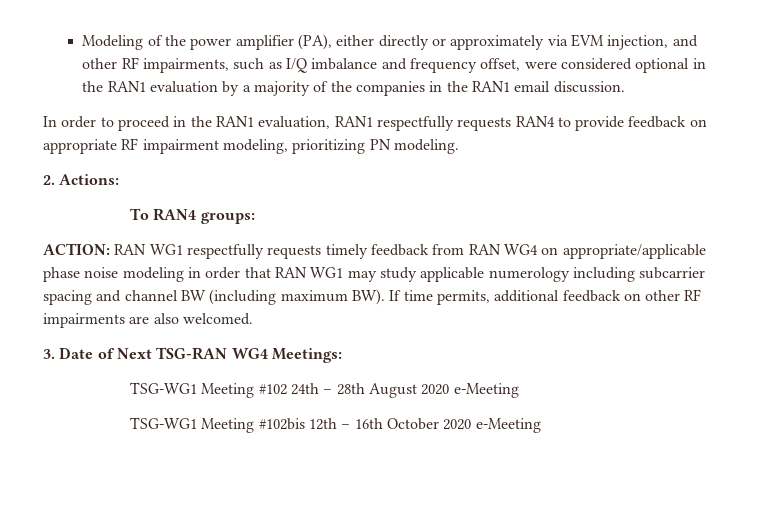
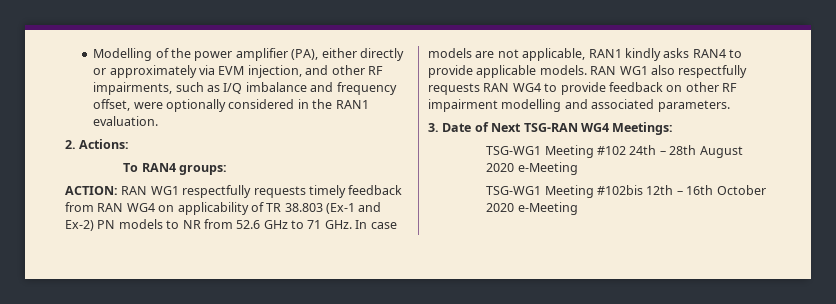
- Modeling of the power amplifier (PA), either directly or approximately via EVM injection, and other RF impairments, such as I/Q imbalance and frequency offset, were considered optional in the RAN1 evaluation by a majority of the companies in the RAN1 email discussion.
- In order to proceed in the RAN1 evaluation, RAN1 respectfully requests RAN4 to provide feedback on appropriate RF impairment modeling, prioritizing PN modeling.
+ Modelling of the power amplifier (PA), either directly or approximately via EVM injection, and other RF impairments, such as I/Q imbalance and frequency offset, were optionally considered in the RAN1 evaluation.
- ACTION: RAN WG1 respectfully requests timely feedback from RAN WG4 on appropriate/applicable phase noise modeling in order that RAN WG1 may study applicable numerology including subcarrier spacing and channel BW (including maximum BW). If time permits, additional feedback on other RF impairments are also welcomed.
+ ACTION: RAN WG1 respectfully requests timely feedback from RAN WG4 on applicability of TR 38.803 (Ex-1 and Ex-2) PN models to NR from 52.6 GHz to 71 GHz. In case models are not applicable, RAN1 kindly asks RAN4 to provide applicable models. RAN WG1 also respectfully requests RAN WG4 to provide feedback on other RF impairment modelling and associated parameters.

